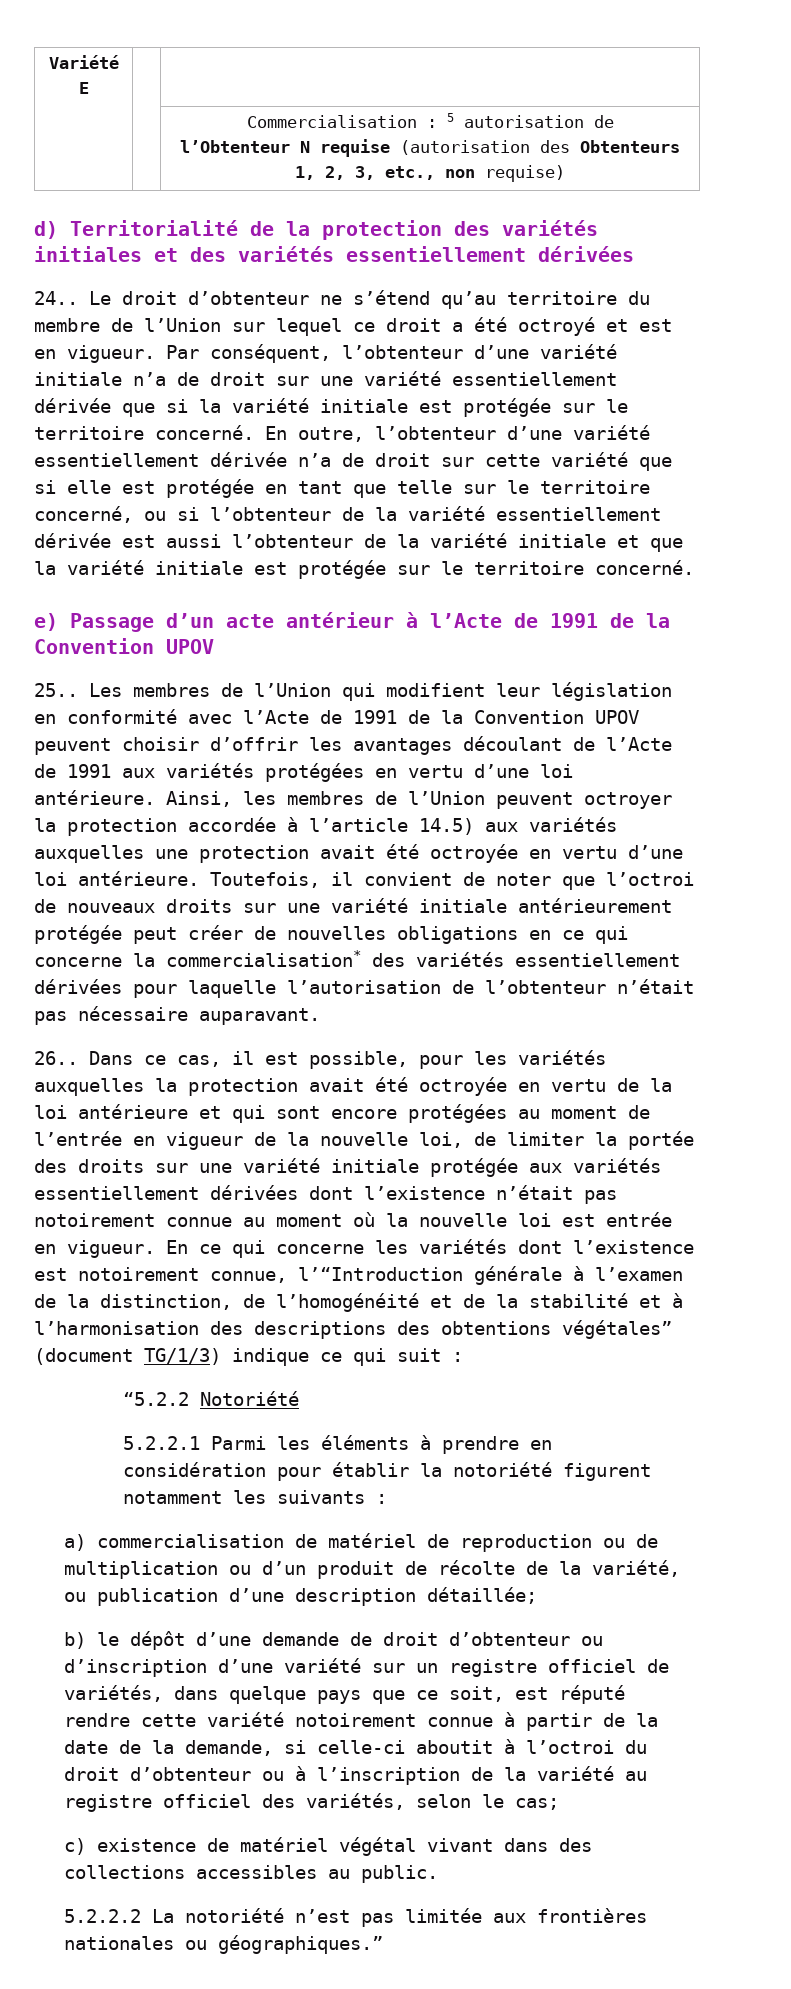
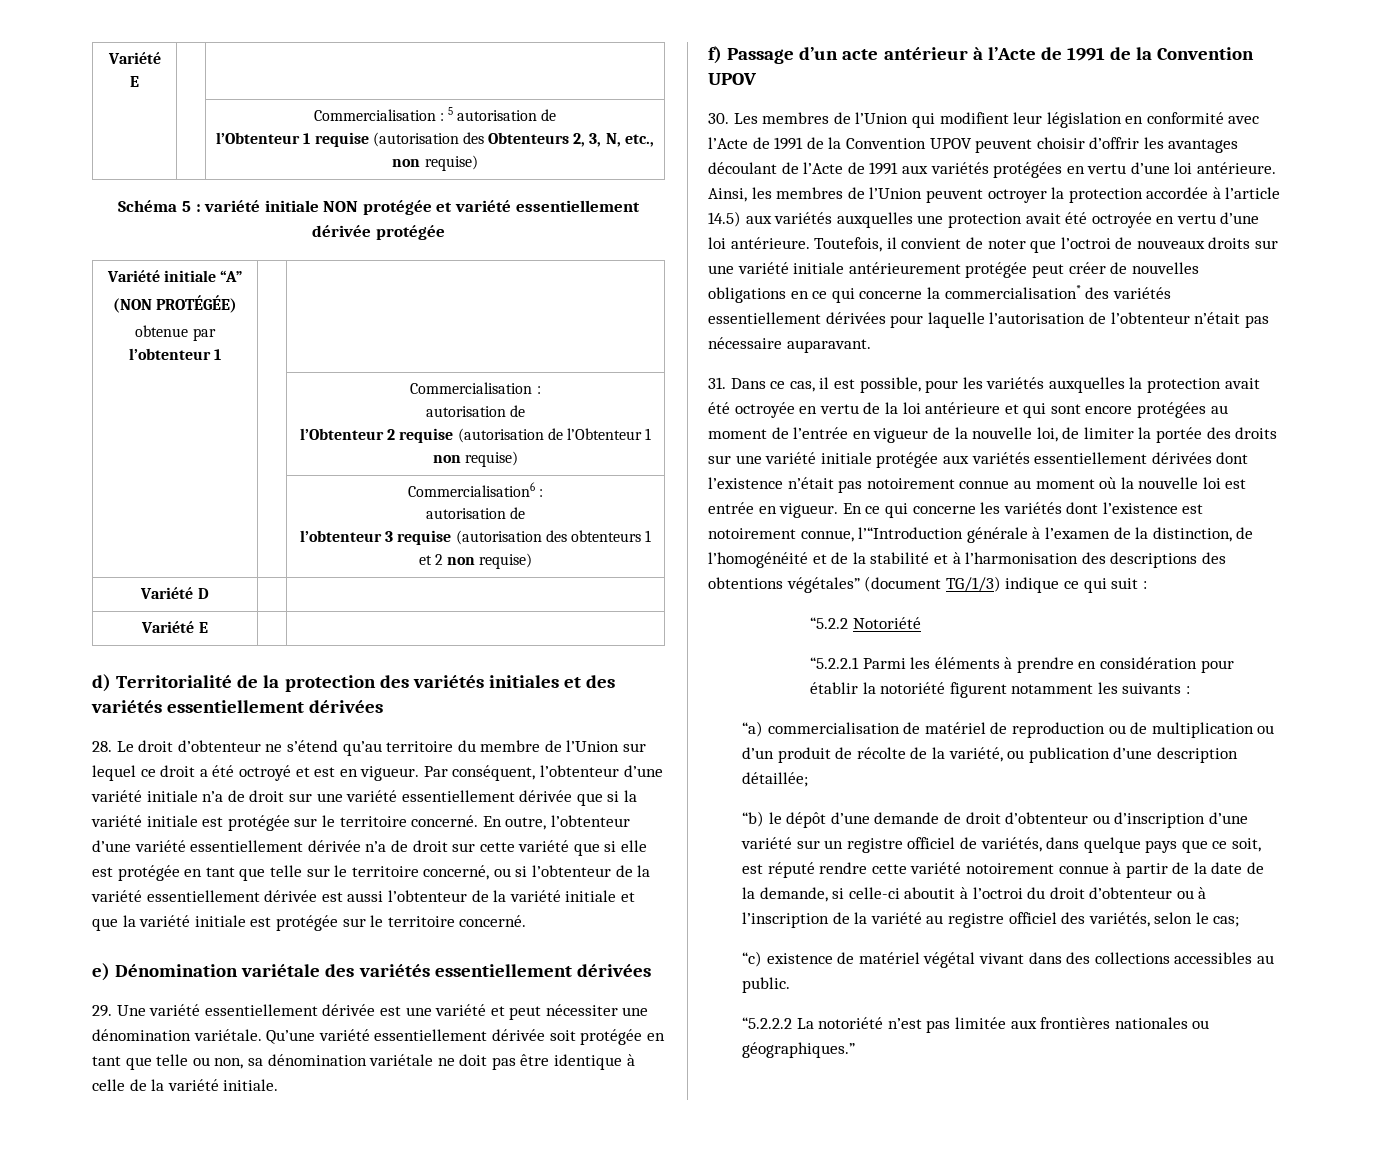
  | | Commercialisation : 5 autorisation de
- l’Obtenteur N requise (autorisation des Obtenteurs 1, 2, 3, etc., non requise)
+ l’Obtenteur 1 requise (autorisation des Obtenteurs 2, 3, N, etc., non requise)
+ Schéma 5 : variété initiale NON protégée et variété essentiellement dérivée protégée
+ Variété initiale “A”
+ (NON PROTÉGÉE)
+ obtenue par l’obtenteur 1 | |
+ | | Commercialisation :
+ autorisation de
+ l’Obtenteur 2 requise (autorisation de l’Obtenteur 1 non requise)
+ | | Commercialisation6 :
+ autorisation de
+ l’obtenteur 3 requise (autorisation des obtenteurs 1 et 2 non requise)
+ Variété D | |
+ Variété E | |
- 24.. Le droit d’obtenteur ne s’étend qu’au territoire du membre de l’Union sur lequel ce droit a été octroyé et est en vigueur.
+ 28. Le droit d’obtenteur ne s’étend qu’au territoire du membre de l’Union sur lequel ce droit a été octroyé et est en vigueur.
- e) Passage d’un acte antérieur à l’Acte de 1991 de la Convention UPOV
+ e) Dénomination variétale des variétés essentiellement dérivées
+ 29. Une variété essentiellement dérivée est une variété et peut nécessiter une dénomination variétale. Qu’une variété essentiellement dérivée soit protégée en tant que telle ou non, sa dénomination variétale ne doit pas être identique à celle de la variété initiale.
+ f) Passage d’un acte antérieur à l’Acte de 1991 de la Convention UPOV
- 25.. Les membres de l’Union qui modifient leur législation en conformité avec l’Acte de 1991 de la Convention UPOV peuvent choisir d’offrir les avantages découlant de l’Acte de 1991 aux variétés protégées en vertu d’une loi antérieure.
+ 30. Les membres de l’Union qui modifient leur législation en conformité avec l’Acte de 1991 de la Convention UPOV peuvent choisir d’offrir les avantages découlant de l’Acte de 1991 aux variétés protégées en vertu d’une loi antérieure.
- 26.. Dans ce cas, il est possible, pour les variétés auxquelles la protection avait été octroyée en vertu de la loi antérieure et qui sont encore protégées au moment de l’entrée en vigueur de la nouvelle loi, de limiter la portée des droits sur une variété initiale protégée aux variétés essentiellement dérivées dont l’existence n’était pas notoirement connue au moment où la nouvelle loi est entrée en vigueur.
+ 31. Dans ce cas, il est possible, pour les variétés auxquelles la protection avait été octroyée en vertu de la loi antérieure et qui sont encore protégées au moment de l’entrée en vigueur de la nouvelle loi, de limiter la portée des droits sur une variété initiale protégée aux variétés essentiellement dérivées dont l’existence n’était pas notoirement connue au moment où la nouvelle loi est entrée en vigueur.
- 5.2.2.1 Parmi les éléments à prendre en considération pour établir la notoriété figurent notamment les suivants :
+ “5.2.2.1 Parmi les éléments à prendre en considération pour établir la notoriété figurent notamment les suivants :
- a) commercialisation de matériel de reproduction ou de multiplication ou d’un produit de récolte de la variété, ou publication d’une description détaillée;
+ “a) commercialisation de matériel de reproduction ou de multiplication ou d’un produit de récolte de la variété, ou publication d’une description détaillée;
- b) le dépôt d’une demande de droit d’obtenteur ou d’inscription d’une variété sur un registre officiel de variétés, dans quelque pays que ce soit, est réputé rendre cette variété notoirement connue à partir de la date de la demande, si celle-ci aboutit à l’octroi du droit d’obtenteur ou à l’inscription de la variété au registre officiel des variétés, selon le cas;
+ “b) le dépôt d’une demande de droit d’obtenteur ou d’inscription d’une variété sur un registre officiel de variétés, dans quelque pays que ce soit, est réputé rendre cette variété notoirement connue à partir de la date de la demande, si celle-ci aboutit à l’octroi du droit d’obtenteur ou à l’inscription de la variété au registre officiel des variétés, selon le cas;
- c) existence de matériel végétal vivant dans des collections accessibles au public.
+ “c) existence de matériel végétal vivant dans des collections accessibles au public.
- 5.2.2.2 La notoriété n’est pas limitée aux frontières nationales ou géographiques.”
+ “5.2.2.2 La notoriété n’est pas limitée aux frontières nationales ou géographiques.”

